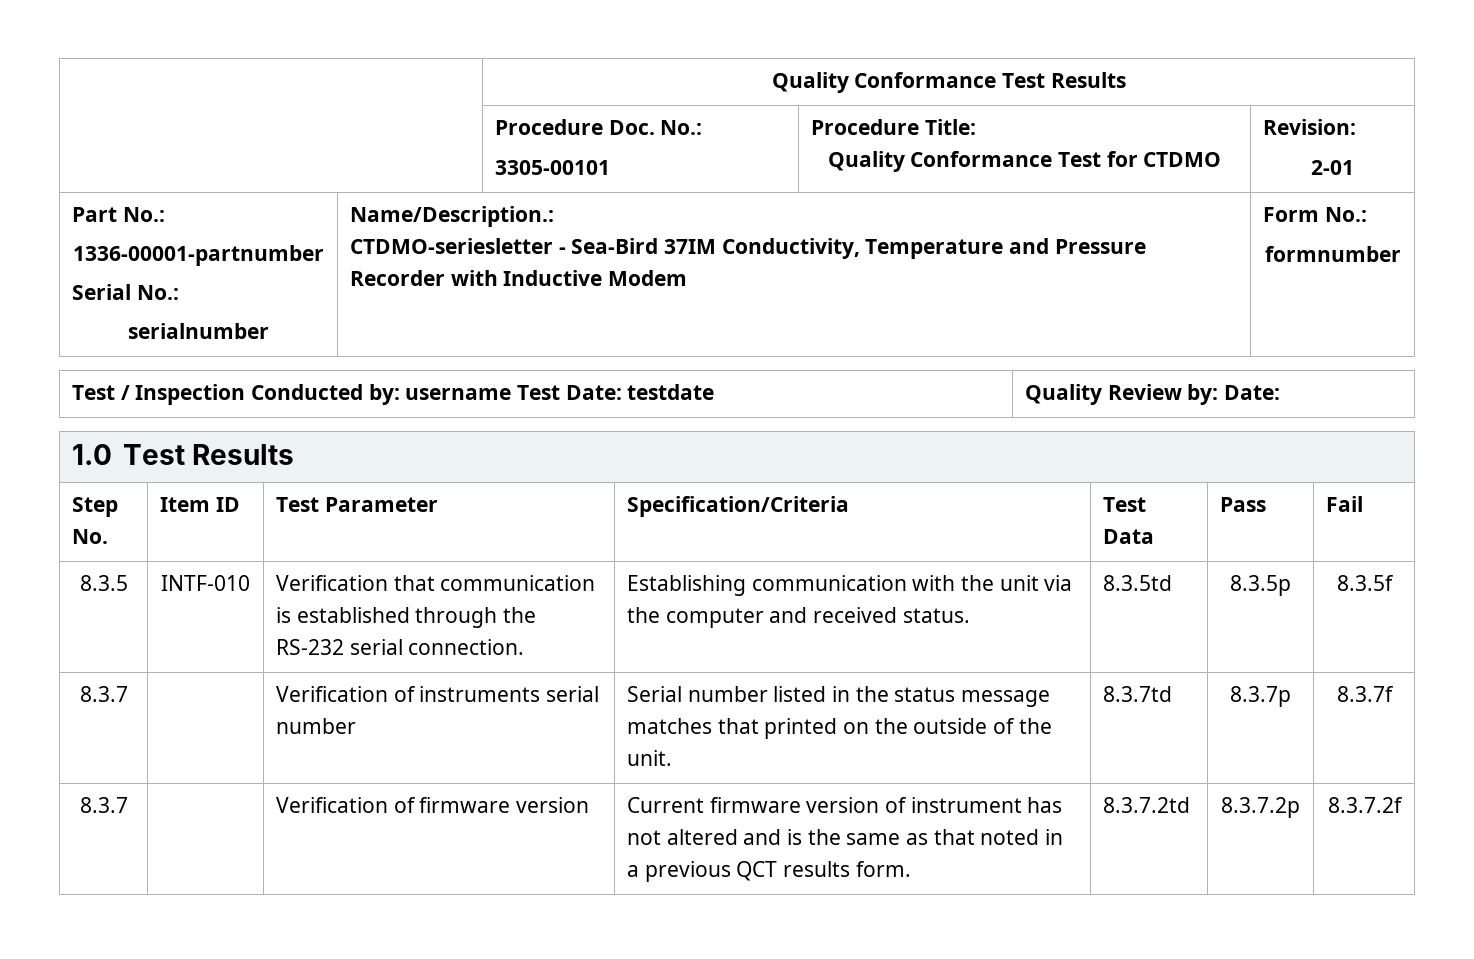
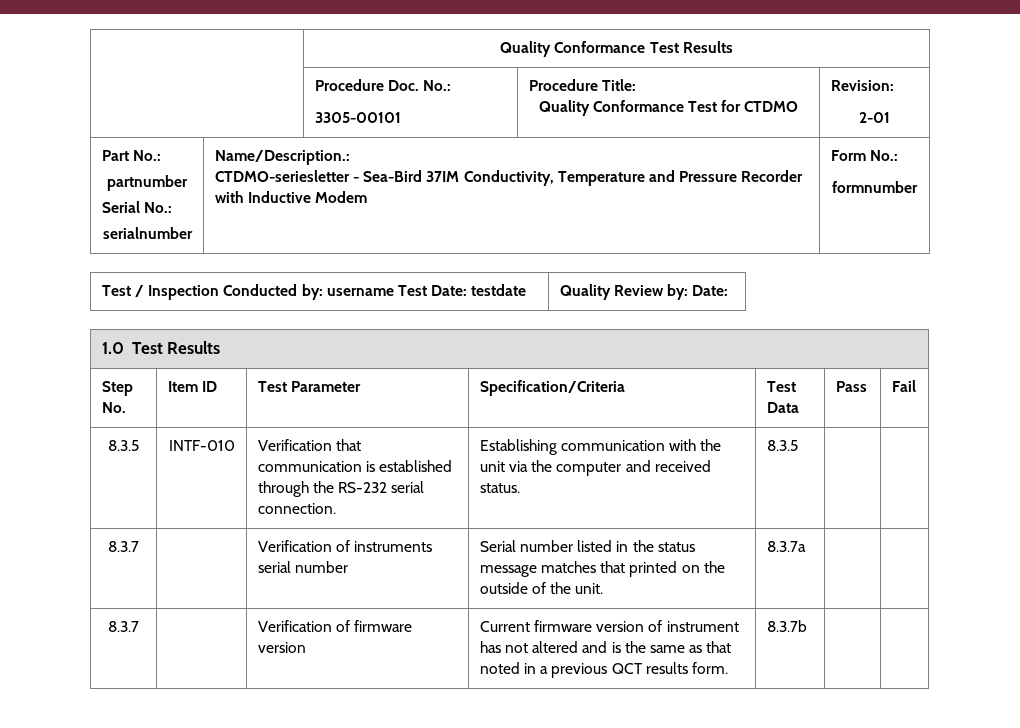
  Part No.:
- 1336-00001-partnumber
+ partnumber
- 8.3.5 | INTF-010 | Verification that communication is established through the RS-232 serial connection. | Establishing communication with the unit via the computer and received status. | 8.3.5td | 8.3.5p | 8.3.5f
+ 8.3.5 | INTF-010 | Verification that communication is established through the RS-232 serial connection. | Establishing communication with the unit via the computer and received status. | 8.3.5 | |
- 8.3.7 | | Verification of instruments serial number | Serial number listed in the status message matches that printed on the outside of the unit. | 8.3.7td | 8.3.7p | 8.3.7f
+ 8.3.7 | | Verification of instruments serial number | Serial number listed in the status message matches that printed on the outside of the unit. | 8.3.7a | |
- 8.3.7 | | Verification of firmware version | Current firmware version of instrument has not altered and is the same as that noted in a previous QCT results form. | 8.3.7.2td | 8.3.7.2p | 8.3.7.2f
+ 8.3.7 | | Verification of firmware version | Current firmware version of instrument has not altered and is the same as that noted in a previous QCT results form. | 8.3.7b | |

